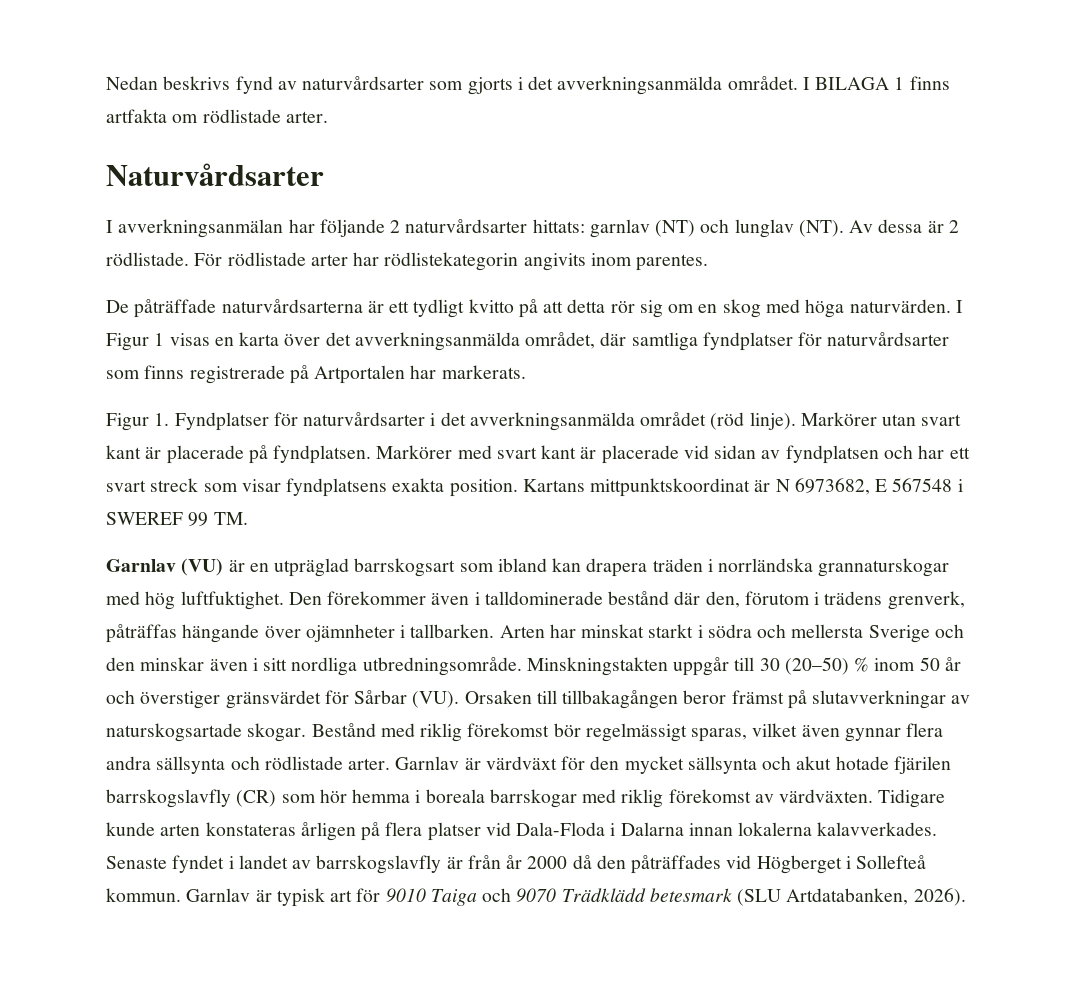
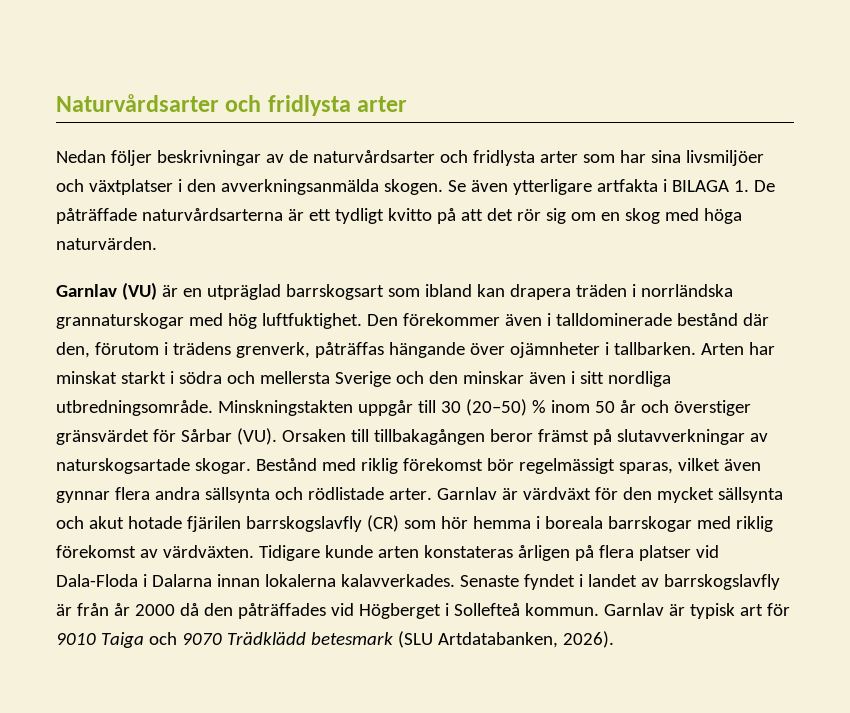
- Nedan beskrivs fynd av naturvårdsarter som gjorts i det avverkningsanmälda området. I BILAGA 1 finns artfakta om rödlistade arter.
- Naturvårdsarter
- I avverkningsanmälan har följande 2 naturvårdsarter hittats: garnlav (NT) och lunglav (NT). Av dessa är 2 rödlistade. För rödlistade arter har rödlistekategorin angivits inom parentes.
- De påträffade naturvårdsarterna är ett tydligt kvitto på att detta rör sig om en skog med höga naturvärden. I Figur 1 visas en karta över det avverkningsanmälda området, där samtliga fyndplatser för naturvårdsarter som finns registrerade på Artportalen har markerats.
- Figur 1. Fyndplatser för naturvårdsarter i det avverkningsanmälda området (röd linje). Markörer utan svart kant är placerade på fyndplatsen. Markörer med svart kant är placerade vid sidan av fyndplatsen och har ett svart streck som visar fyndplatsens exakta position. Kartans mittpunktskoordinat är N 6973682, E 567548 i SWEREF 99 TM.
+ Naturvårdsarter och fridlysta arter
+ Nedan följer beskrivningar av de naturvårdsarter och fridlysta arter som har sina livsmiljöer och växtplatser i den avverkningsanmälda skogen. Se även ytterligare artfakta i BILAGA 1. De påträffade naturvårdsarterna är ett tydligt kvitto på att det rör sig om en skog med höga naturvärden.

